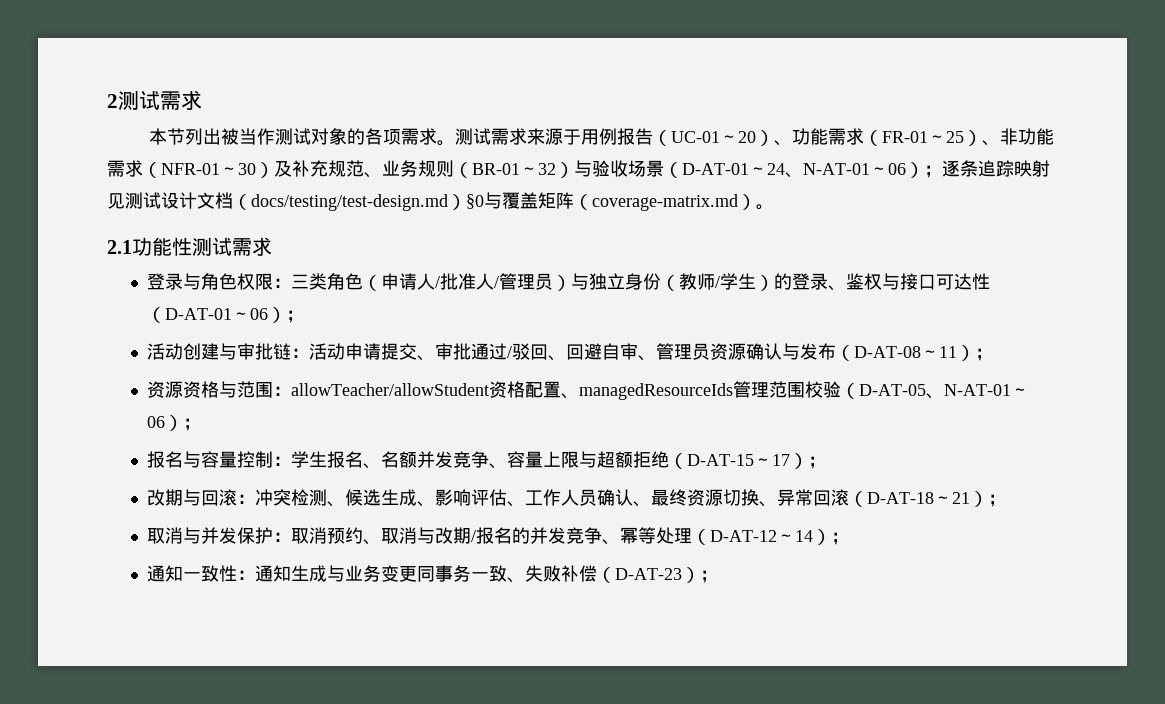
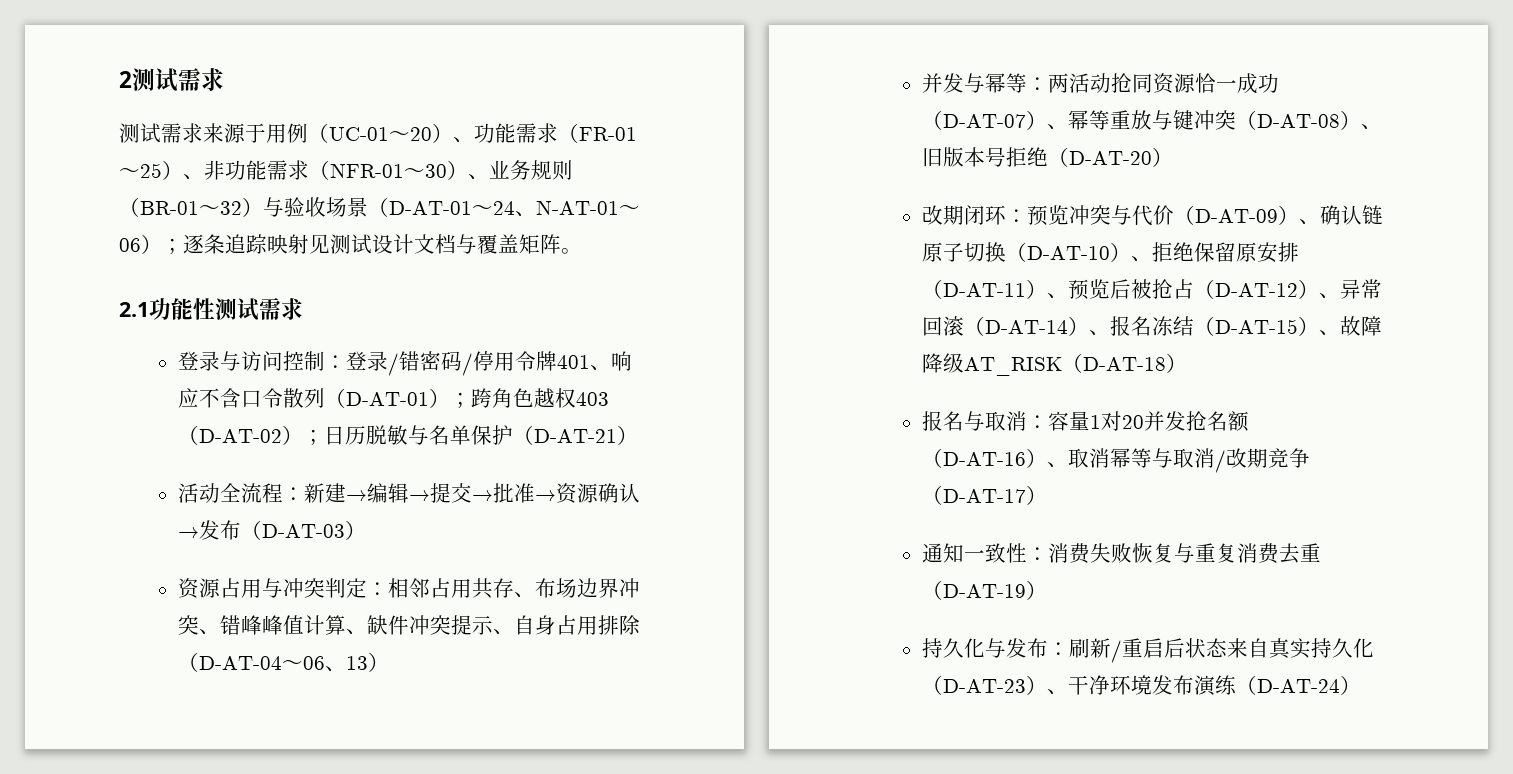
- 本节列出被当作测试对象的各项需求。测试需求来源于用例报告（UC-01～20）、功能需求（FR-01～25）、非功能需求（NFR-01～30）及补充规范、业务规则（BR-01～32）与验收场景（D-AT-01～24、N-AT-01～06）；逐条追踪映射见测试设计文档（docs/testing/test-design.md）§0与覆盖矩阵（coverage-matrix.md）。
+ 测试需求来源于用例（UC-01～20）、功能需求（FR-01～25）、非功能需求（NFR-01～30）、业务规则（BR-01～32）与验收场景（D-AT-01～24、N-AT-01～06）；逐条追踪映射见测试设计文档与覆盖矩阵。
- 登录与角色权限：三类角色（申请人/批准人/管理员）与独立身份（教师/学生）的登录、鉴权与接口可达性（D-AT-01～06）；
- 活动创建与审批链：活动申请提交、审批通过/驳回、回避自审、管理员资源确认与发布（D-AT-08～11）；
- 资源资格与范围：allowTeacher/allowStudent资格配置、managedResourceIds管理范围校验（D-AT-05、N-AT-01～06）；
- 报名与容量控制：学生报名、名额并发竞争、容量上限与超额拒绝（D-AT-15～17）；
- 改期与回滚：冲突检测、候选生成、影响评估、工作人员确认、最终资源切换、异常回滚（D-AT-18～21）；
- 取消与并发保护：取消预约、取消与改期/报名的并发竞争、幂等处理（D-AT-12～14）；
+ 登录与访问控制：登录/错密码/停用令牌401、响应不含口令散列（D-AT-01）；跨角色越权403（D-AT-02）；日历脱敏与名单保护（D-AT-21）
+ 活动全流程：新建→编辑→提交→批准→资源确认→发布（D-AT-03）
+ 资源占用与冲突判定：相邻占用共存、布场边界冲突、错峰峰值计算、缺件冲突提示、自身占用排除（D-AT-04～06、13）
+ 并发与幂等：两活动抢同资源恰一成功（D-AT-07）、幂等重放与键冲突（D-AT-08）、旧版本号拒绝（D-AT-20）
+ 改期闭环：预览冲突与代价（D-AT-09）、确认链原子切换（D-AT-10）、拒绝保留原安排（D-AT-11）、预览后被抢占（D-AT-12）、异常回滚（D-AT-14）、报名冻结（D-AT-15）、故障降级AT_RISK（D-AT-18）
+ 报名与取消：容量1对20并发抢名额（D-AT-16）、取消幂等与取消/改期竞争（D-AT-17）
- 通知一致性：通知生成与业务变更同事务一致、失败补偿（D-AT-23）；
+ 通知一致性：消费失败恢复与重复消费去重（D-AT-19）
+ 持久化与发布：刷新/重启后状态来自真实持久化（D-AT-23）、干净环境发布演练（D-AT-24）

